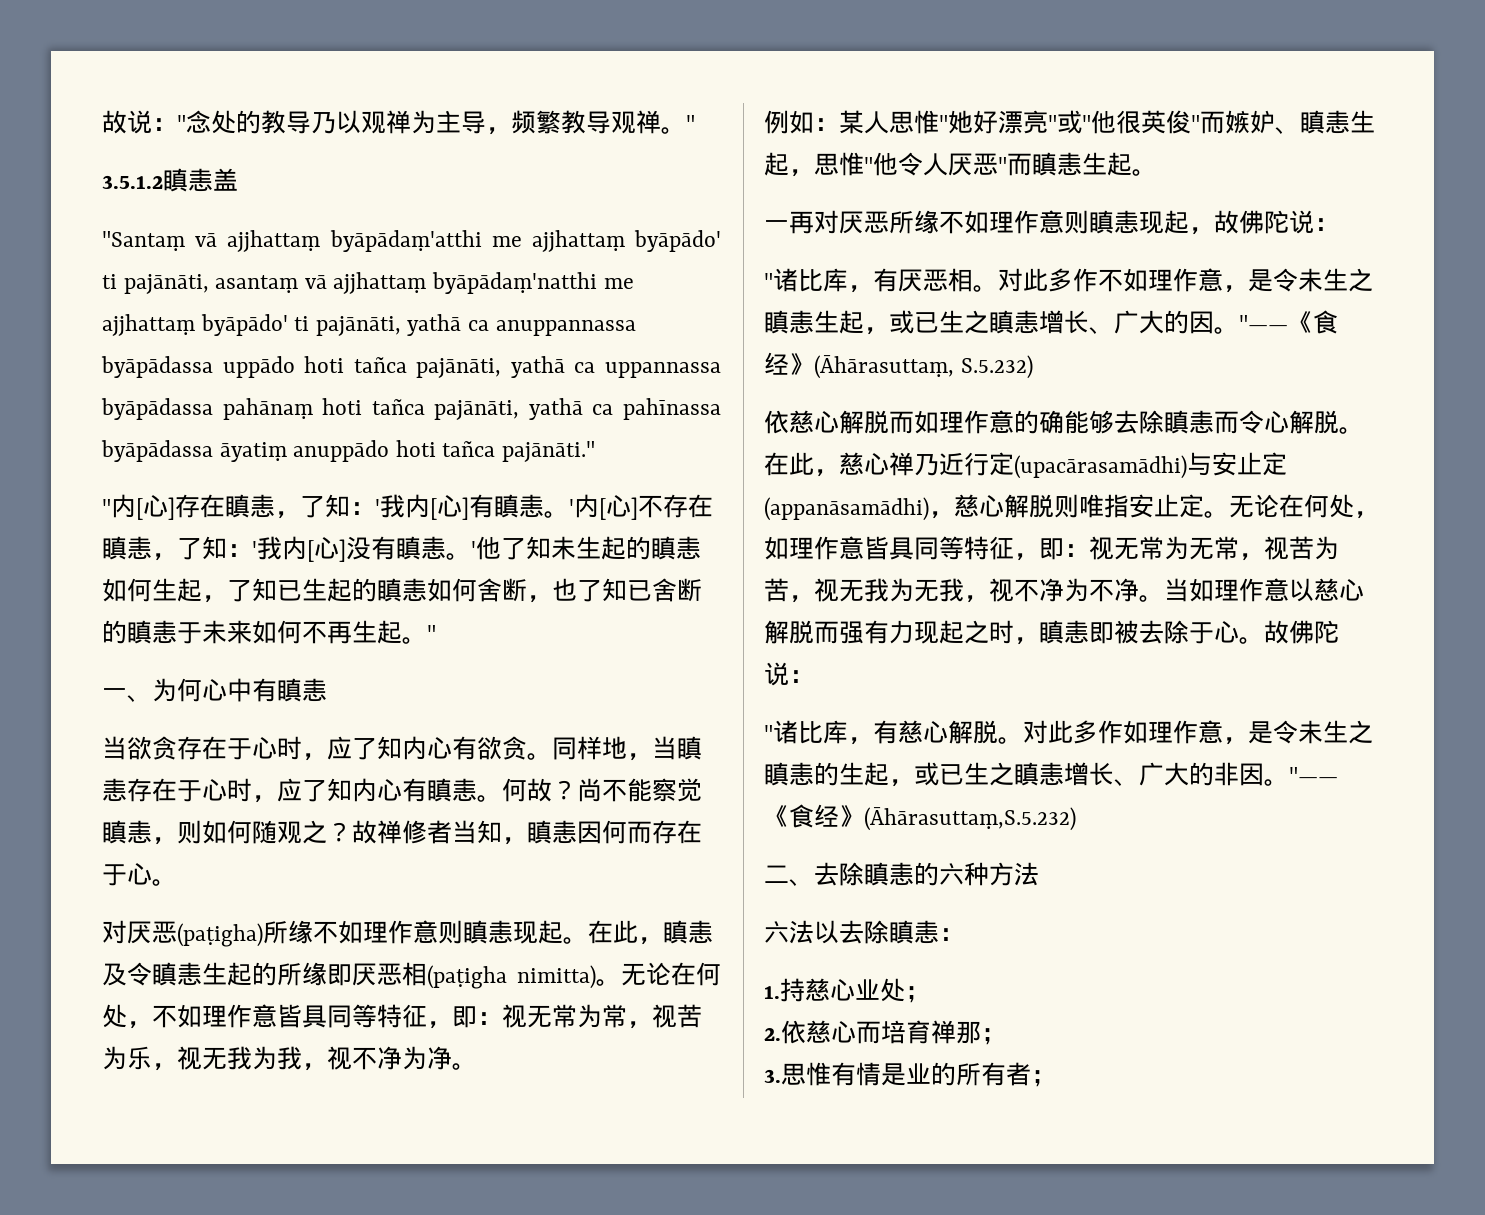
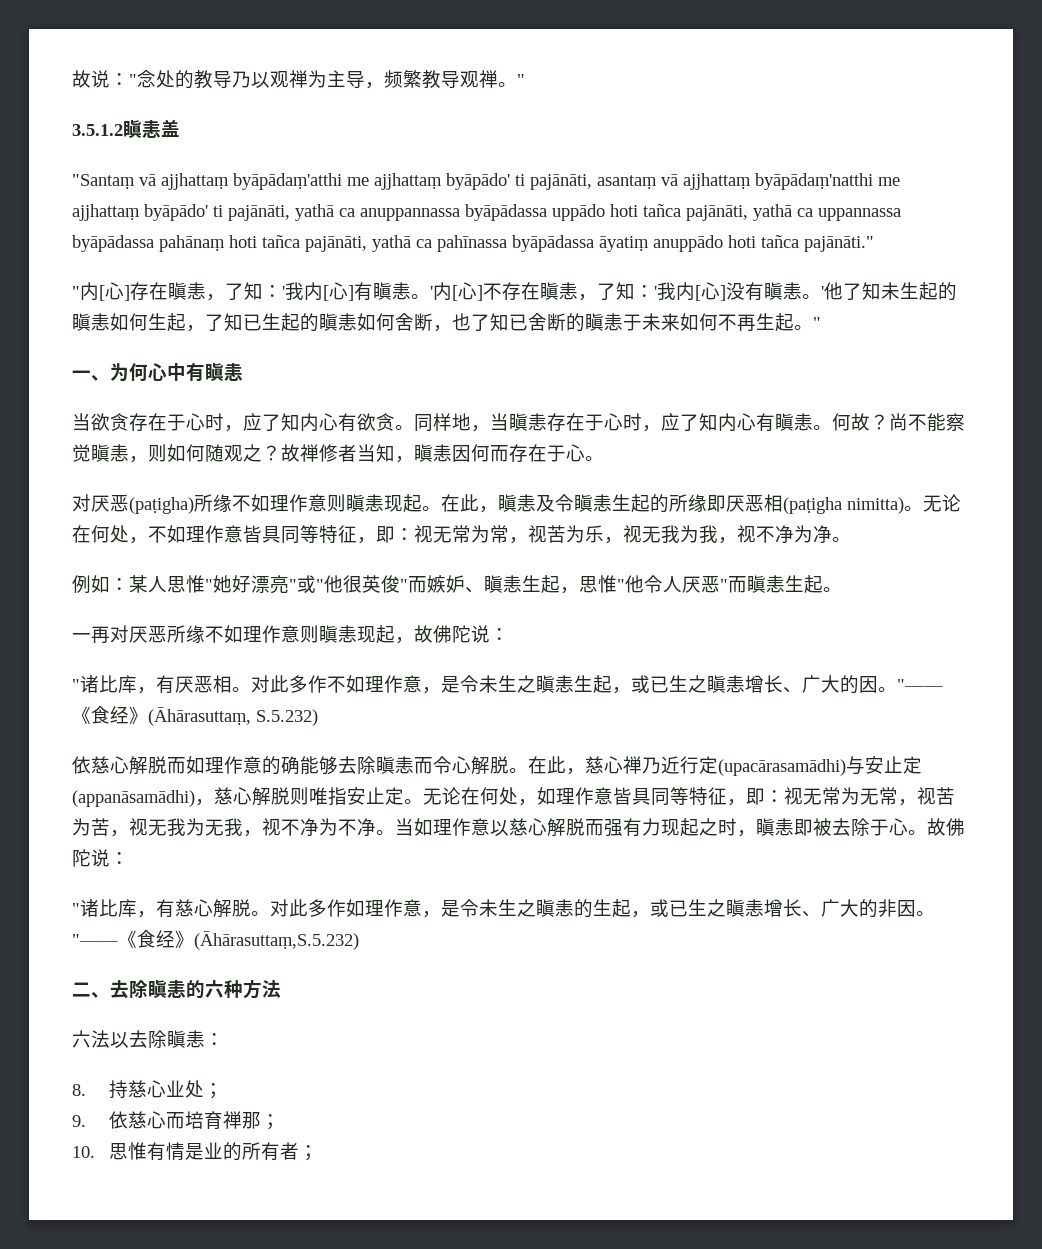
- 1.持慈心业处；
+ 8.持慈心业处；
- 2.依慈心而培育禅那；
+ 9.依慈心而培育禅那；
- 3.思惟有情是业的所有者；
+ 10.思惟有情是业的所有者；

